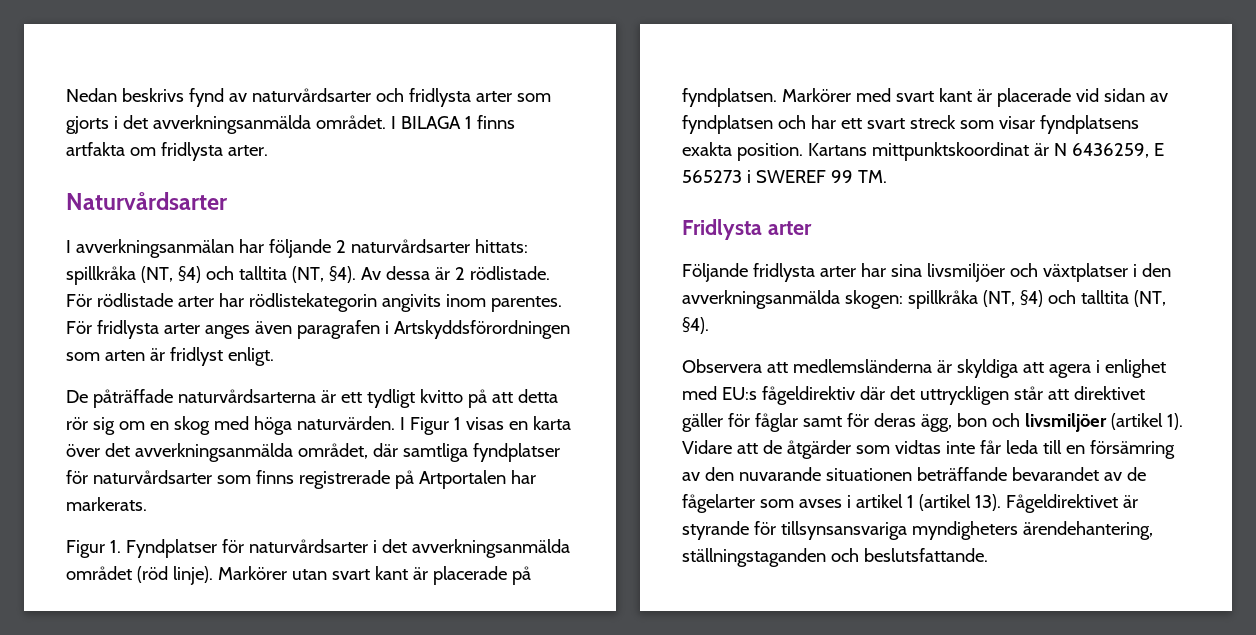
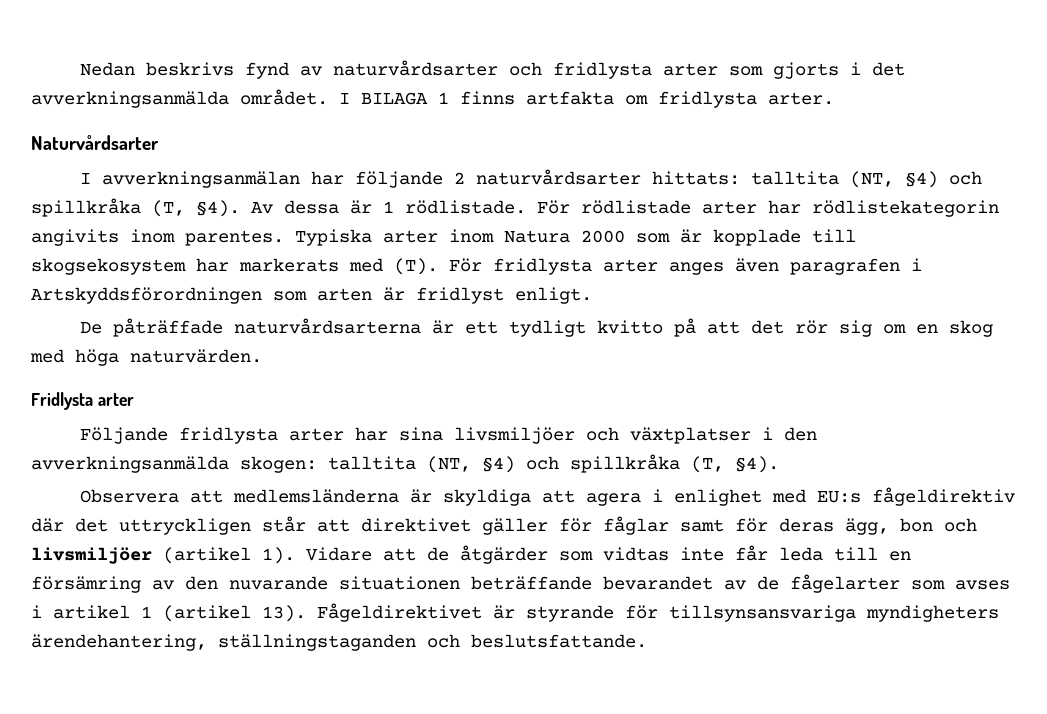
- I avverkningsanmälan har följande 2 naturvårdsarter hittats: spillkråka (NT, §4) och talltita (NT, §4).
+ I avverkningsanmälan har följande 2 naturvårdsarter hittats: talltita (NT, §4) och spillkråka (T, §4).
- Av dessa är 2 rödlistade.
+ Av dessa är 1 rödlistade.
- För fridlysta arter anges även paragrafen i Artskyddsförordningen som arten är fridlyst enligt.
+ Typiska arter inom Natura 2000 som är kopplade till skogsekosystem har markerats med (T). För fridlysta arter anges även paragrafen i Artskyddsförordningen som arten är fridlyst enligt.
- De påträffade naturvårdsarterna är ett tydligt kvitto på att detta rör sig om en skog med höga naturvärden. I Figur 1 visas en karta över det avverkningsanmälda området, där samtliga fyndplatser för naturvårdsarter som finns registrerade på Artportalen har markerats.
- Figur 1. Fyndplatser för naturvårdsarter i det avverkningsanmälda området (röd linje). Markörer utan svart kant är placerade på fyndplatsen. Markörer med svart kant är placerade vid sidan av fyndplatsen och har ett svart streck som visar fyndplatsens exakta position. Kartans mittpunktskoordinat är N 6436259, E 565273 i SWEREF 99 TM.
+ De påträffade naturvårdsarterna är ett tydligt kvitto på att det rör sig om en skog med höga naturvärden.
- Följande fridlysta arter har sina livsmiljöer och växtplatser i den avverkningsanmälda skogen: spillkråka (NT, §4) och talltita (NT, §4).
+ Följande fridlysta arter har sina livsmiljöer och växtplatser i den avverkningsanmälda skogen: talltita (NT, §4) och spillkråka (T, §4).

